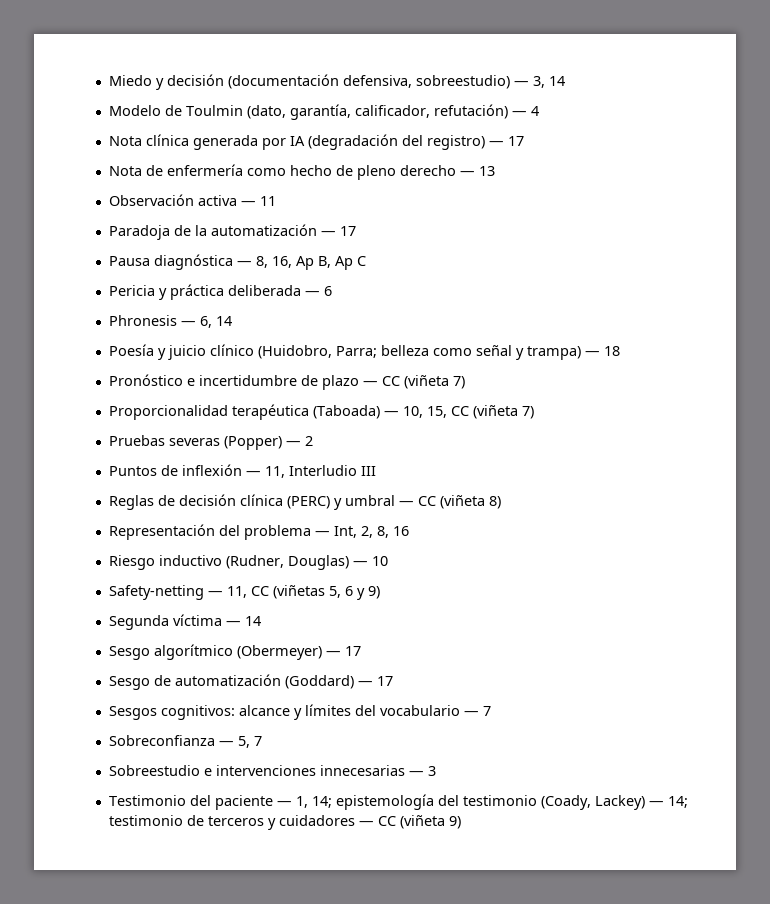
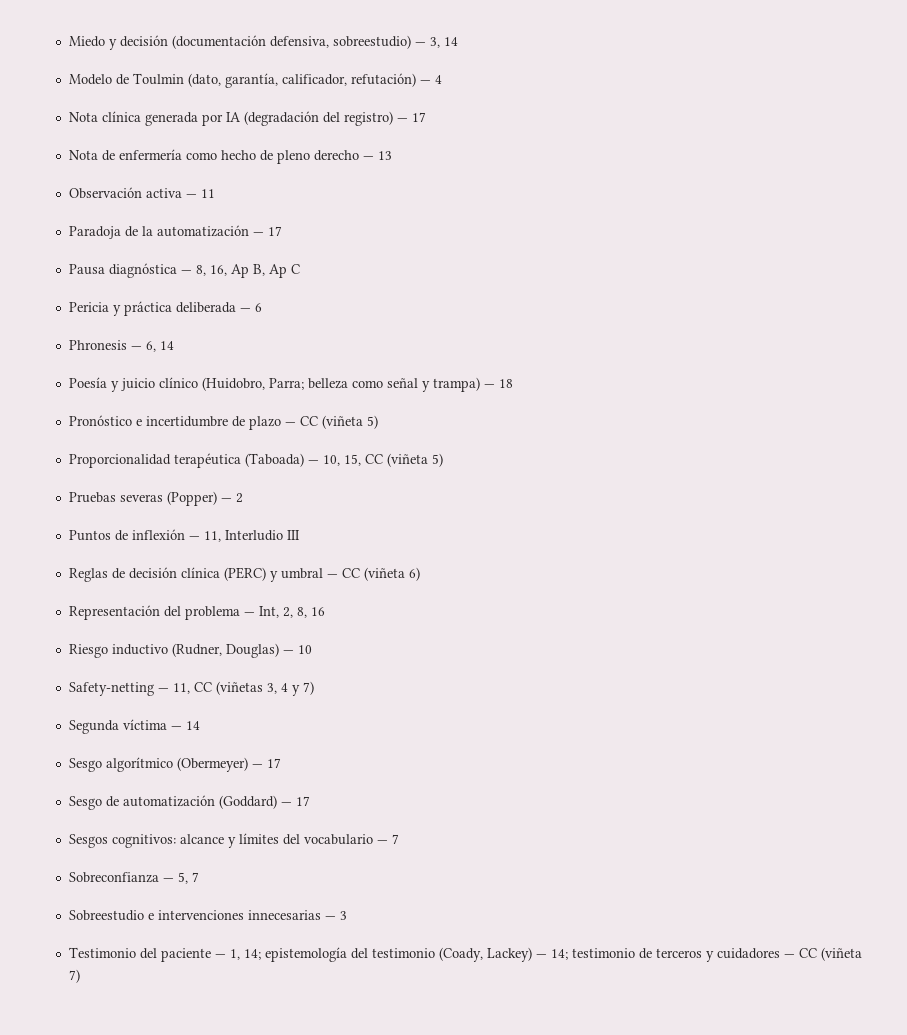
- Pronóstico e incertidumbre de plazo — CC (viñeta 7)
+ Pronóstico e incertidumbre de plazo — CC (viñeta 5)
- Proporcionalidad terapéutica (Taboada) — 10, 15, CC (viñeta 7)
+ Proporcionalidad terapéutica (Taboada) — 10, 15, CC (viñeta 5)
- Reglas de decisión clínica (PERC) y umbral — CC (viñeta 8)
+ Reglas de decisión clínica (PERC) y umbral — CC (viñeta 6)
- Safety-netting — 11, CC (viñetas 5, 6 y 9)
+ Safety-netting — 11, CC (viñetas 3, 4 y 7)
- Testimonio del paciente — 1, 14; epistemología del testimonio (Coady, Lackey) — 14; testimonio de terceros y cuidadores — CC (viñeta 9)
+ Testimonio del paciente — 1, 14; epistemología del testimonio (Coady, Lackey) — 14; testimonio de terceros y cuidadores — CC (viñeta 7)

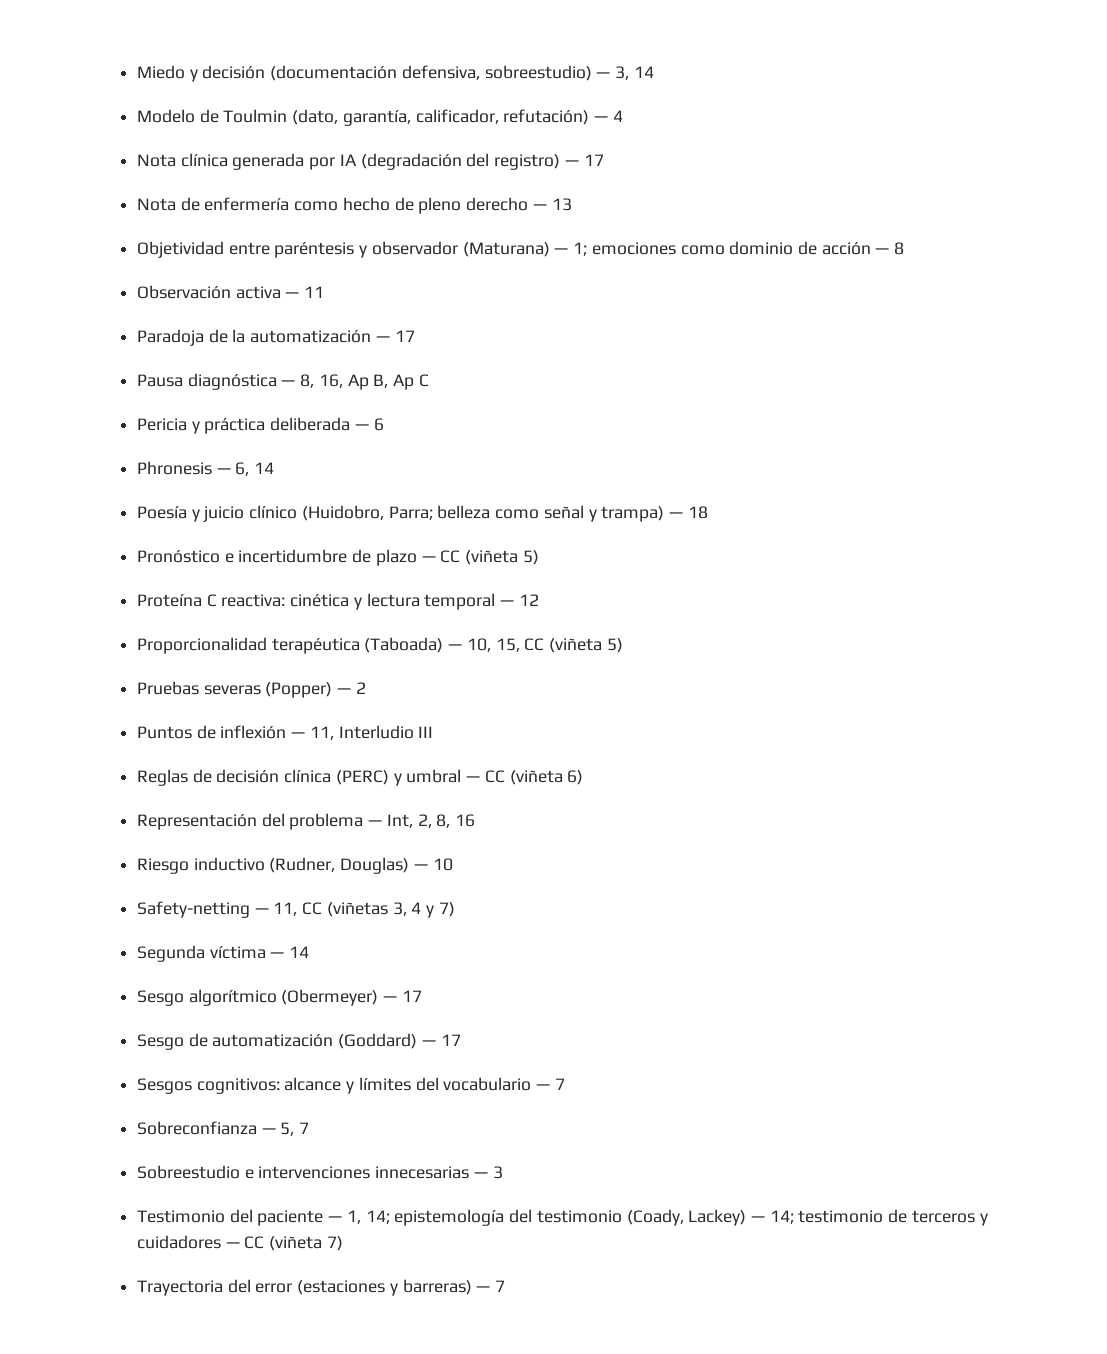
+ Objetividad entre paréntesis y observador (Maturana) — 1; emociones como dominio de acción — 8
+ Proteína C reactiva: cinética y lectura temporal — 12
+ Trayectoria del error (estaciones y barreras) — 7

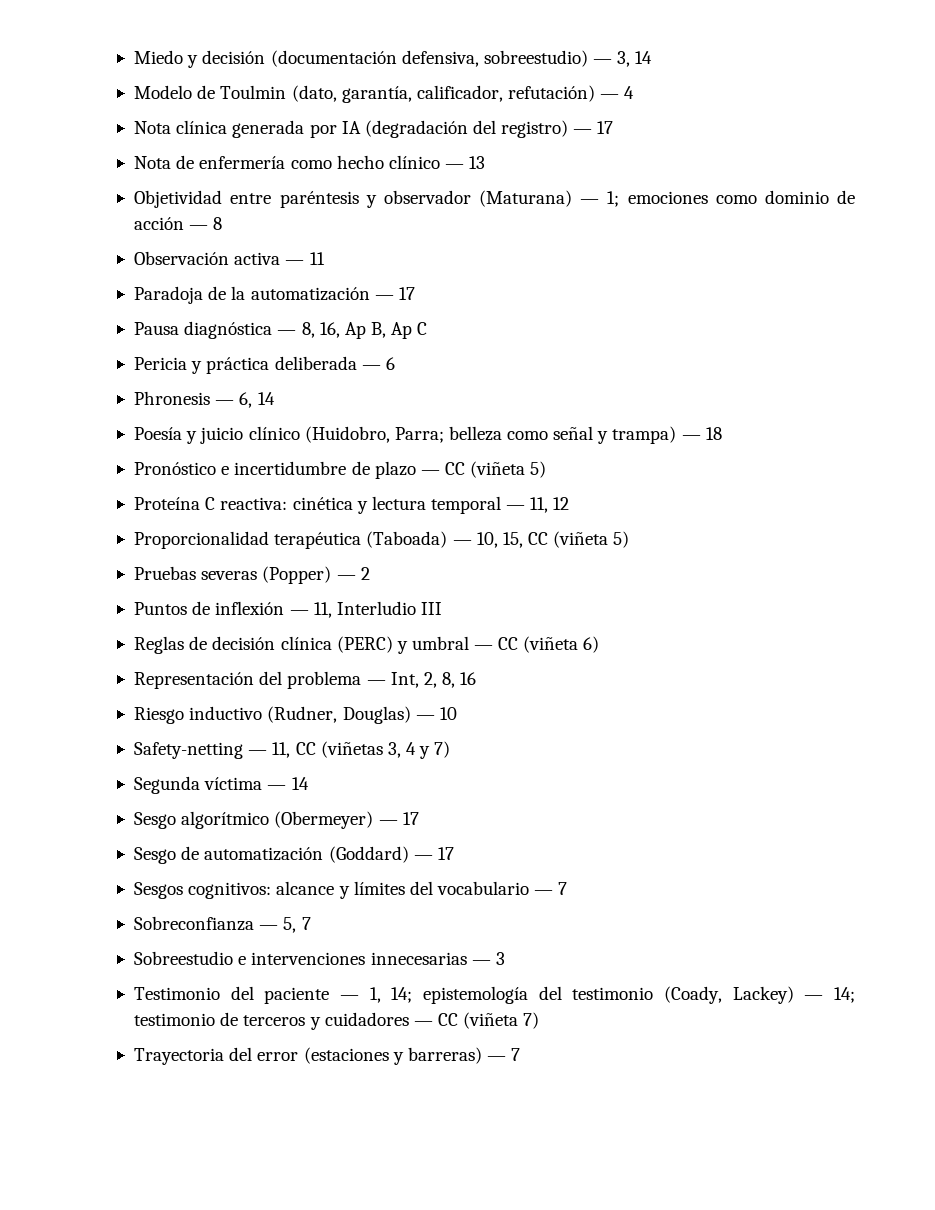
- Nota de enfermería como hecho de pleno derecho — 13
+ Nota de enfermería como hecho clínico — 13
- Proteína C reactiva: cinética y lectura temporal — 12
+ Proteína C reactiva: cinética y lectura temporal — 11, 12

